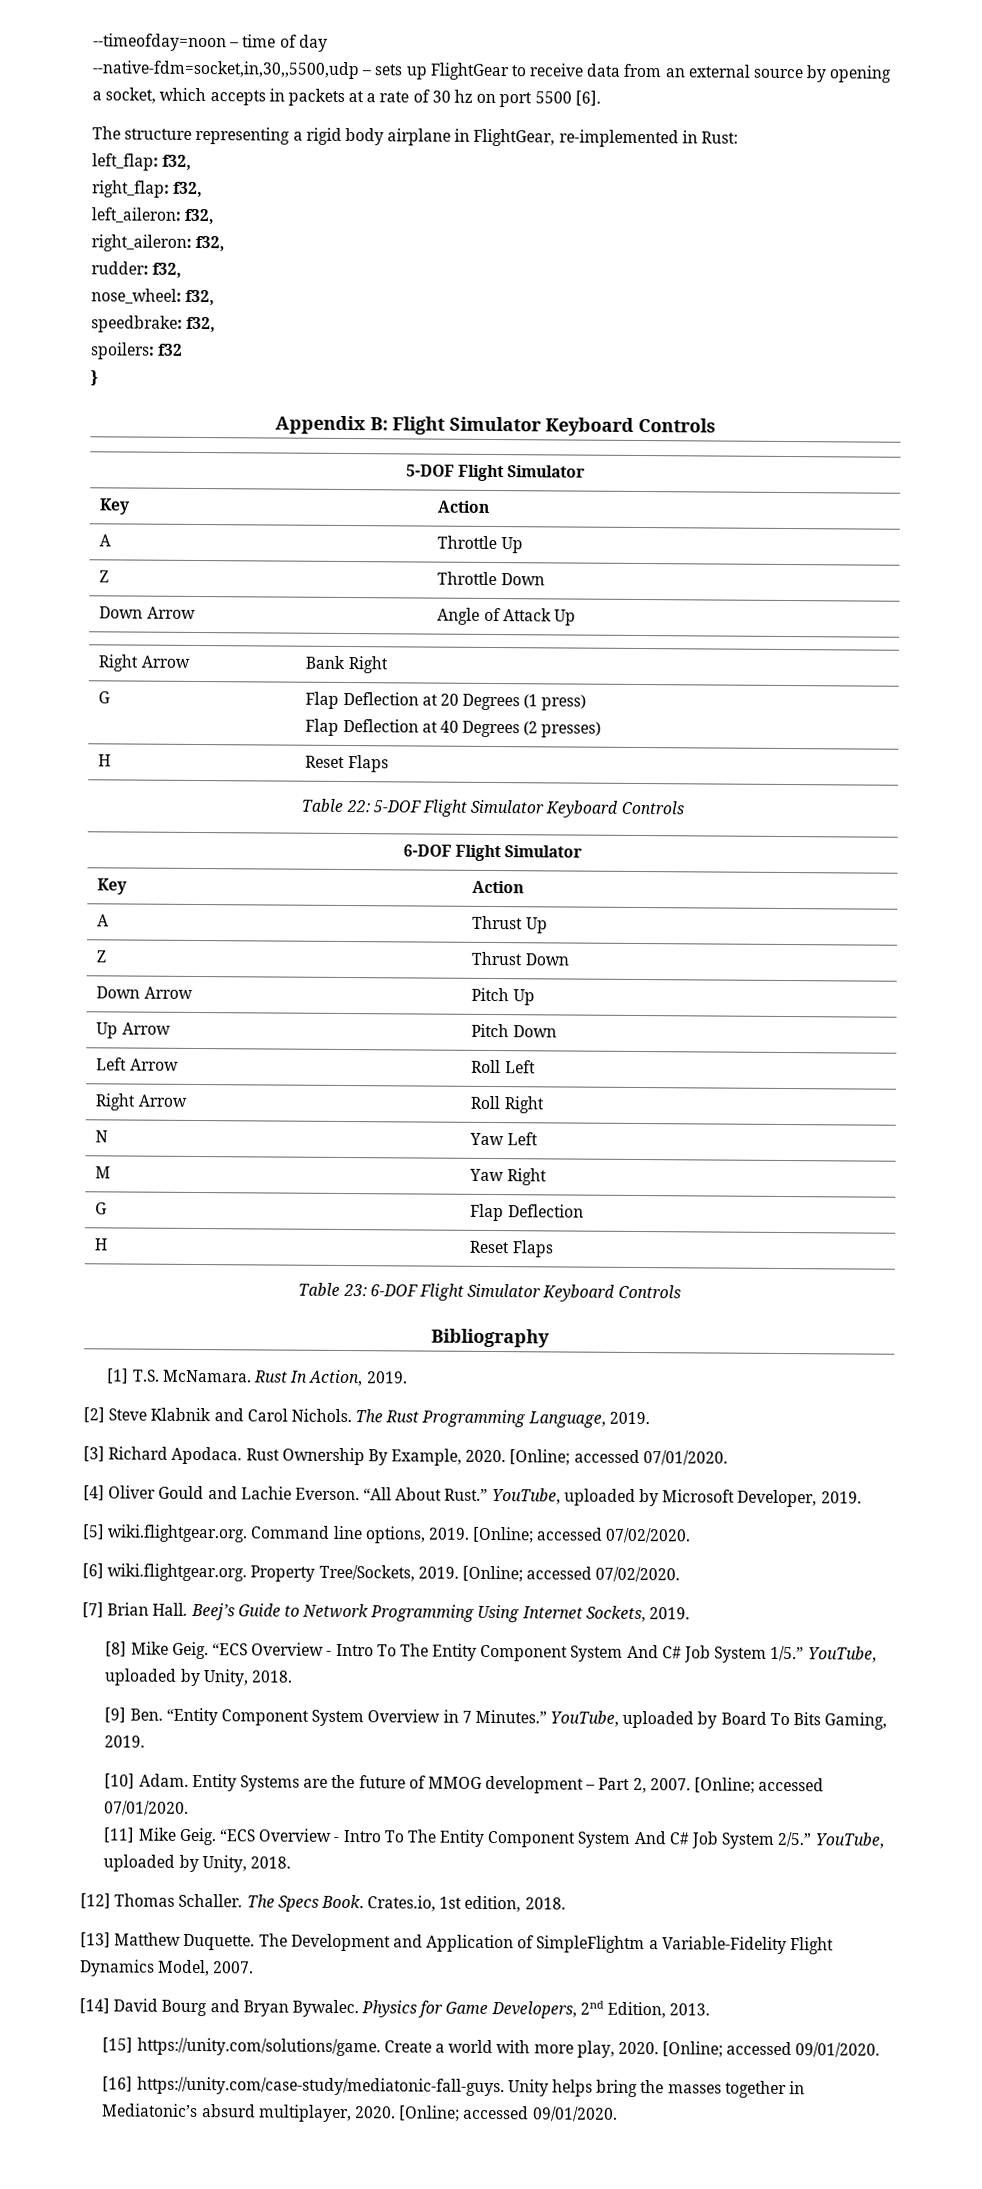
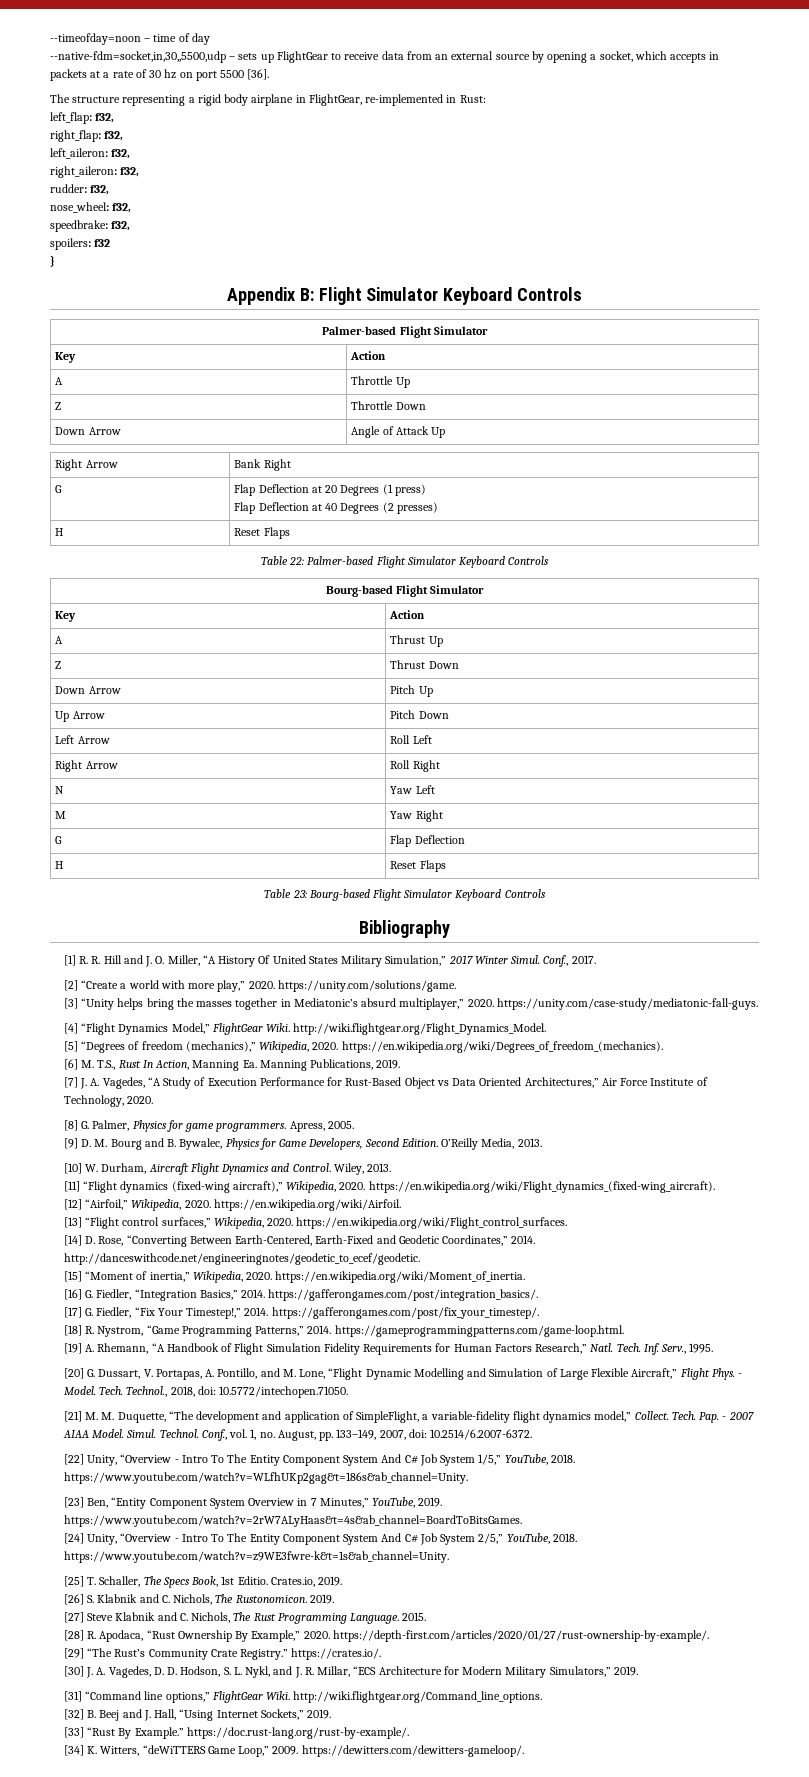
- --native-fdm=socket,in,30,,5500,udp – sets up FlightGear to receive data from an external source by opening a socket, which accepts in packets at a rate of 30 hz on port 5500 [6].
+ --native-fdm=socket,in,30,,5500,udp – sets up FlightGear to receive data from an external source by opening a socket, which accepts in packets at a rate of 30 hz on port 5500 [36].
  Appendix B: Flight Simulator Keyboard Controls
- 5-DOF Flight Simulator
+ Palmer-based Flight Simulator
- Table 22: 5-DOF Flight Simulator Keyboard Controls
- 6-DOF Flight Simulator
+ Table 22: Palmer-based Flight Simulator Keyboard Controls
+ Bourg-based Flight Simulator
- Table 23: 6-DOF Flight Simulator Keyboard Controls
+ Table 23: Bourg-based Flight Simulator Keyboard Controls
- [1] T.S. McNamara. Rust In Action, 2019.
- [2] Steve Klabnik and Carol Nichols. The Rust Programming Language, 2019.
- [3] Richard Apodaca. Rust Ownership By Example, 2020. [Online; accessed 07/01/2020.
- [4] Oliver Gould and Lachie Everson. “All About Rust.” YouTube, uploaded by Microsoft Developer, 2019.
- [5] wiki.flightgear.org. Command line options, 2019. [Online; accessed 07/02/2020.
- [6] wiki.flightgear.org. Property Tree/Sockets, 2019. [Online; accessed 07/02/2020.
- [7] Brian Hall. Beej’s Guide to Network Programming Using Internet Sockets, 2019.
- [8] Mike Geig. “ECS Overview - Intro To The Entity Component System And C# Job System 1/5.” YouTube, uploaded by Unity, 2018.
- [9] Ben. “Entity Component System Overview in 7 Minutes.” YouTube, uploaded by Board To Bits Gaming, 2019.
- [10] Adam. Entity Systems are the future of MMOG development – Part 2, 2007. [Online; accessed 07/01/2020.
- [11] Mike Geig. “ECS Overview - Intro To The Entity Component System And C# Job System 2/5.” YouTube, uploaded by Unity, 2018.
- [12] Thomas Schaller. The Specs Book. Crates.io, 1st edition, 2018.
- [13] Matthew Duquette. The Development and Application of SimpleFlightm a Variable-Fidelity Flight Dynamics Model, 2007.
- [14] David Bourg and Bryan Bywalec. Physics for Game Developers, 2nd Edition, 2013.
- [15] https://unity.com/solutions/game. Create a world with more play, 2020. [Online; accessed 09/01/2020.
- [16] https://unity.com/case-study/mediatonic-fall-guys. Unity helps bring the masses together in Mediatonic’s absurd multiplayer, 2020. [Online; accessed 09/01/2020.
+ [1] R. R. Hill and J. O. Miller, “A History Of United States Military Simulation,” 2017 Winter Simul. Conf., 2017.
+ [2] “Create a world with more play,” 2020. https://unity.com/solutions/game.
+ [3] “Unity helps bring the masses together in Mediatonic’s absurd multiplayer,” 2020. https://unity.com/case-study/mediatonic-fall-guys.
+ [4] “Flight Dynamics Model,” FlightGear Wiki. http://wiki.flightgear.org/Flight_Dynamics_Model.
+ [5] “Degrees of freedom (mechanics),” Wikipedia, 2020. https://en.wikipedia.org/wiki/Degrees_of_freedom_(mechanics).
+ [6] M. T.S., Rust In Action, Manning Ea. Manning Publications, 2019.
+ [7] J. A. Vagedes, “A Study of Execution Performance for Rust-Based Object vs Data Oriented Architectures,” Air Force Institute of Technology, 2020.
+ [8] G. Palmer, Physics for game programmers. Apress, 2005.
+ [9] D. M. Bourg and B. Bywalec, Physics for Game Developers, Second Edition. O’Reilly Media, 2013.
+ [10] W. Durham, Aircraft Flight Dynamics and Control. Wiley, 2013.
+ [11] “Flight dynamics (fixed-wing aircraft),” Wikipedia, 2020. https://en.wikipedia.org/wiki/Flight_dynamics_(fixed-wing_aircraft).
+ [12] “Airfoil,” Wikipedia, 2020. https://en.wikipedia.org/wiki/Airfoil.
+ [13] “Flight control surfaces,” Wikipedia, 2020. https://en.wikipedia.org/wiki/Flight_control_surfaces.
+ [14] D. Rose, “Converting Between Earth-Centered, Earth-Fixed and Geodetic Coordinates,” 2014. http://danceswithcode.net/engineeringnotes/geodetic_to_ecef/geodetic.
+ [15] “Moment of inertia,” Wikipedia, 2020. https://en.wikipedia.org/wiki/Moment_of_inertia.
+ [16] G. Fiedler, “Integration Basics,” 2014. https://gafferongames.com/post/integration_basics/.
+ [17] G. Fiedler, “Fix Your Timestep!,” 2014. https://gafferongames.com/post/fix_your_timestep/.
+ [18] R. Nystrom, “Game Programming Patterns,” 2014. https://gameprogrammingpatterns.com/game-loop.html.
+ [19] A. Rhemann, “A Handbook of Flight Simulation Fidelity Requirements for Human Factors Research,” Natl. Tech. Inf. Serv., 1995.
+ [20] G. Dussart, V. Portapas, A. Pontillo, and M. Lone, “Flight Dynamic Modelling and Simulation of Large Flexible Aircraft,” Flight Phys. - Model. Tech. Technol., 2018, doi: 10.5772/intechopen.71050.
+ [21] M. M. Duquette, “The development and application of SimpleFlight, a variable-fidelity flight dynamics model,” Collect. Tech. Pap. - 2007 AIAA Model. Simul. Technol. Conf., vol. 1, no. August, pp. 133–149, 2007, doi: 10.2514/6.2007-6372.
+ [22] Unity, “Overview - Intro To The Entity Component System And C# Job System 1/5,” YouTube, 2018. https://www.youtube.com/watch?v=WLfhUKp2gag&t=186s&ab_channel=Unity.
+ [23] Ben, “Entity Component System Overview in 7 Minutes,” YouTube, 2019. https://www.youtube.com/watch?v=2rW7ALyHaas&t=4s&ab_channel=BoardToBitsGames.
+ [24] Unity, “Overview - Intro To The Entity Component System And C# Job System 2/5,” YouTube, 2018. https://www.youtube.com/watch?v=z9WE3fwre-k&t=1s&ab_channel=Unity.
+ [25] T. Schaller, The Specs Book, 1st Editio. Crates.io, 2019.
+ [26] S. Klabnik and C. Nichols, The Rustonomicon. 2019.
+ [27] Steve Klabnik and C. Nichols, The Rust Programming Language. 2015.
+ [28] R. Apodaca, “Rust Ownership By Example,” 2020. https://depth-first.com/articles/2020/01/27/rust-ownership-by-example/.
+ [29] “The Rust’s Community Crate Registry.” https://crates.io/.
+ [30] J. A. Vagedes, D. D. Hodson, S. L. Nykl, and J. R. Millar, “ECS Architecture for Modern Military Simulators,” 2019.
+ [31] “Command line options,” FlightGear Wiki. http://wiki.flightgear.org/Command_line_options.
+ [32] B. Beej and J. Hall, “Using Internet Sockets,” 2019.
+ [33] “Rust By Example.” https://doc.rust-lang.org/rust-by-example/.
+ [34] K. Witters, “deWiTTERS Game Loop,” 2009. https://dewitters.com/dewitters-gameloop/.

